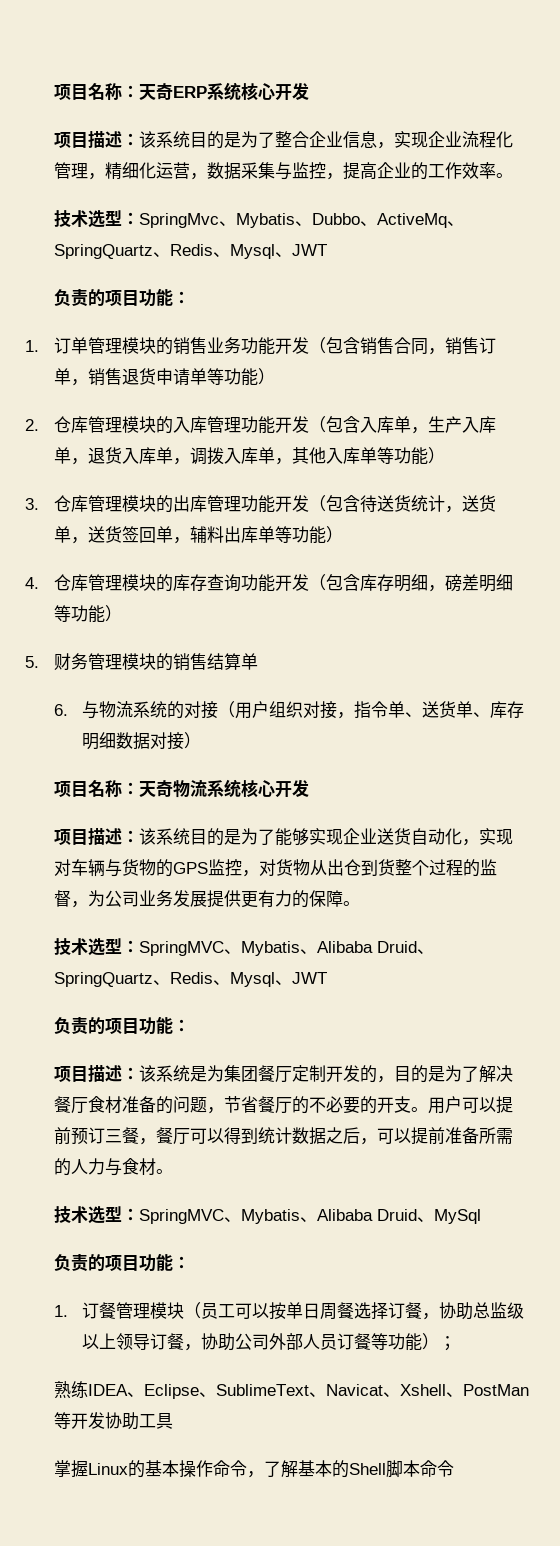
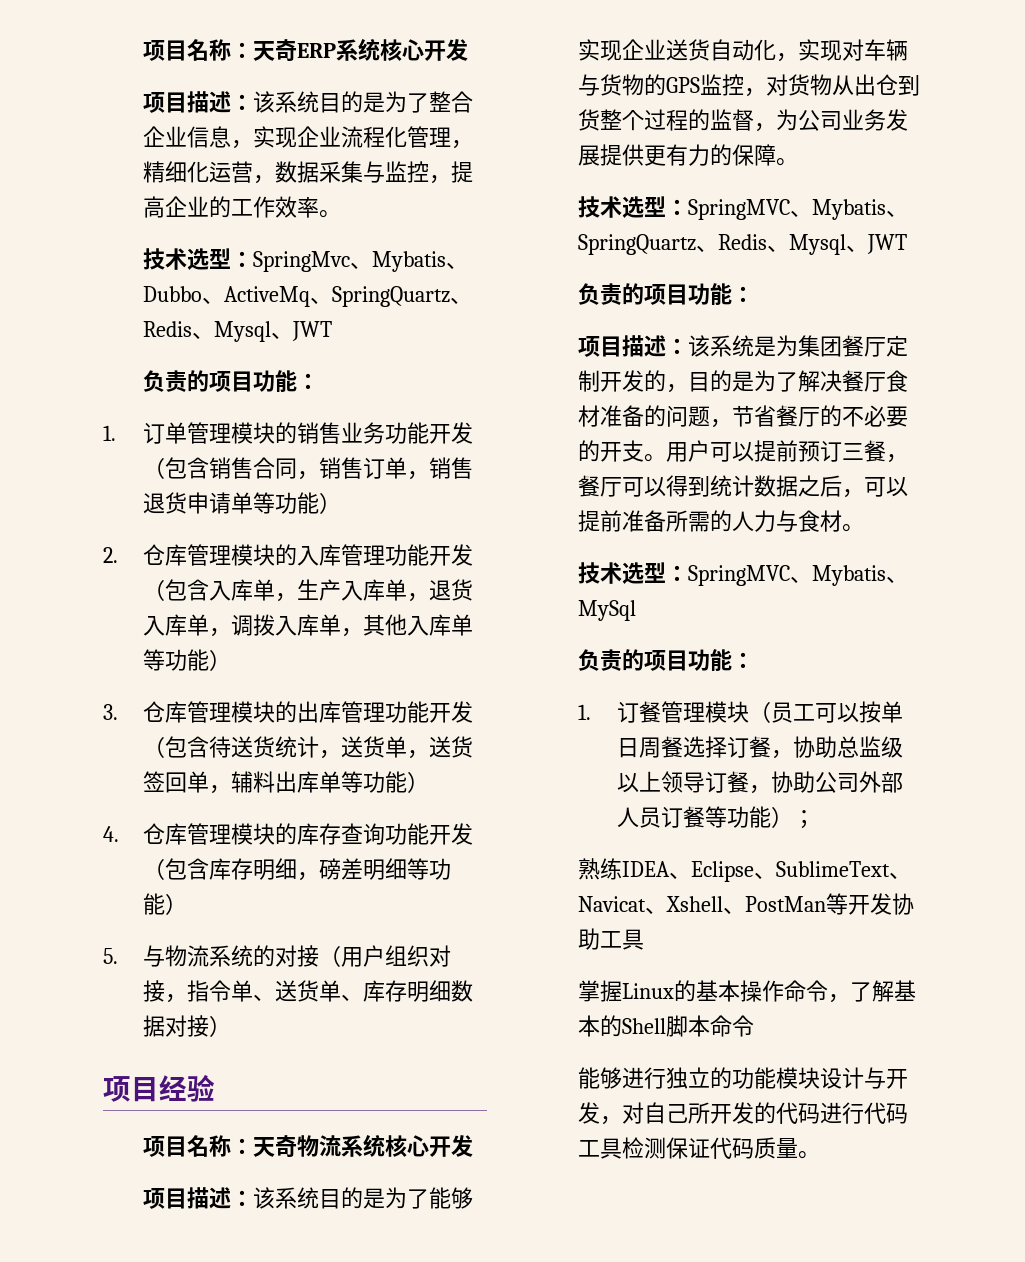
- 5.财务管理模块的销售结算单
- 6.与物流系统的对接（用户组织对接，指令单、送货单、库存明细数据对接）
+ 5.与物流系统的对接（用户组织对接，指令单、送货单、库存明细数据对接）
+ 项目经验
- 技术选型：SpringMVC、Mybatis、Alibaba Druid、SpringQuartz、Redis、Mysql、JWT
+ 技术选型：SpringMVC、Mybatis、SpringQuartz、Redis、Mysql、JWT
- 技术选型：SpringMVC、Mybatis、Alibaba Druid、MySql
+ 技术选型：SpringMVC、Mybatis、MySql
+ 能够进行独立的功能模块设计与开发，对自己所开发的代码进行代码工具检测保证代码质量。

